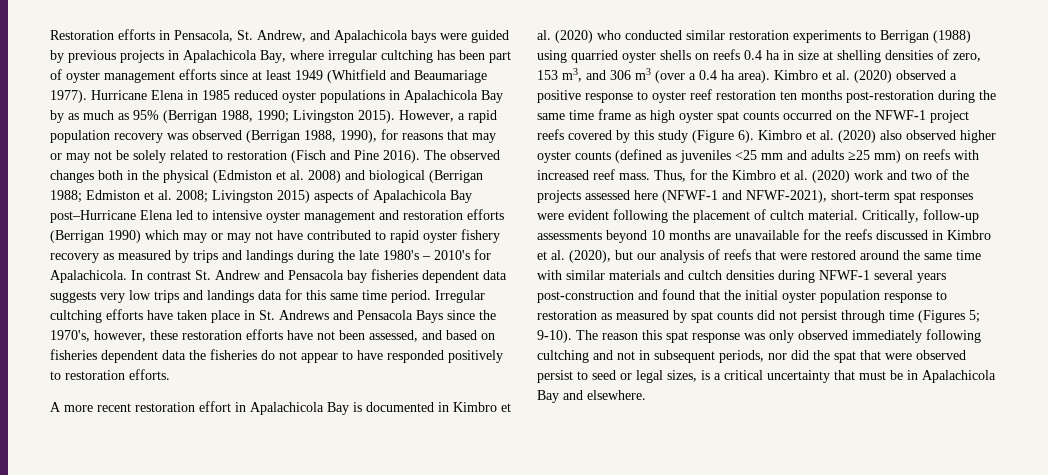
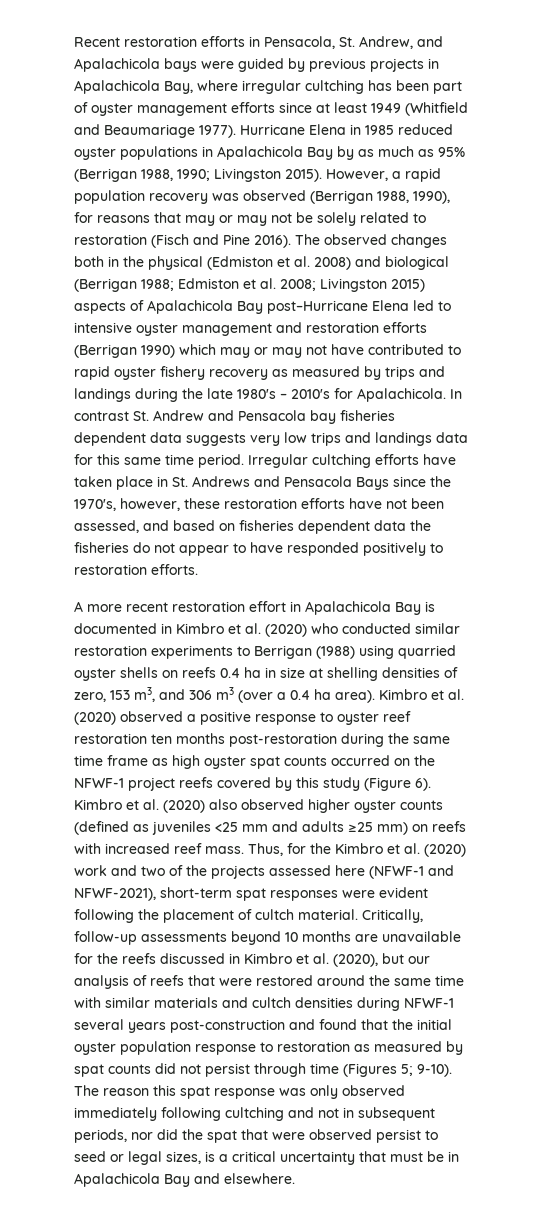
- Restoration efforts in Pensacola, St. Andrew, and Apalachicola bays were guided by previous projects in Apalachicola Bay, where irregular cultching has been part of oyster management efforts since at least 1949 (Whitfield and Beaumariage 1977).
+ Recent restoration efforts in Pensacola, St. Andrew, and Apalachicola bays were guided by previous projects in Apalachicola Bay, where irregular cultching has been part of oyster management efforts since at least 1949 (Whitfield and Beaumariage 1977).

